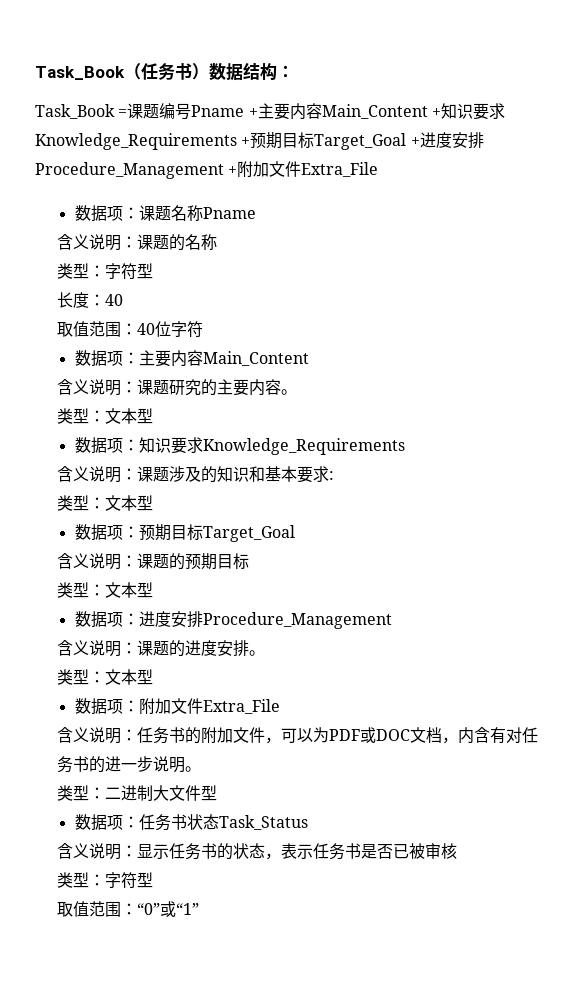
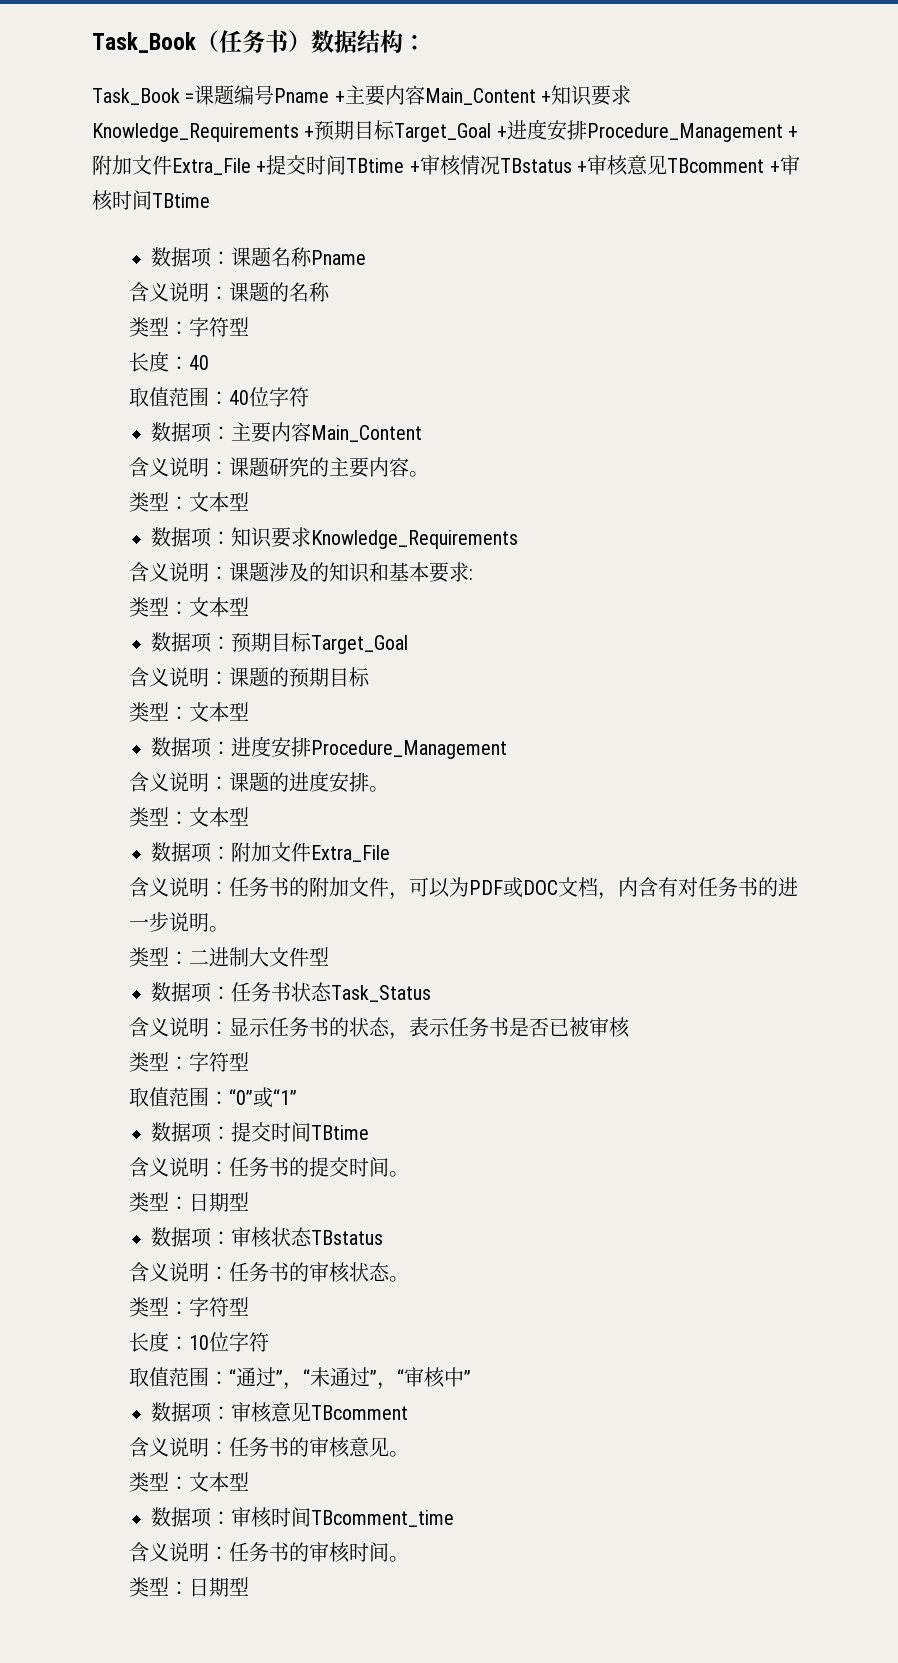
- Task_Book =课题编号Pname +主要内容Main_Content +知识要求Knowledge_Requirements +预期目标Target_Goal +进度安排Procedure_Management +附加文件Extra_File
+ Task_Book =课题编号Pname +主要内容Main_Content +知识要求Knowledge_Requirements +预期目标Target_Goal +进度安排Procedure_Management +附加文件Extra_File +提交时间TBtime +审核情况TBstatus +审核意见TBcomment +审核时间TBtime
+ 数据项：提交时间TBtime
+ 含义说明：任务书的提交时间。
+ 类型：日期型
+ 数据项：审核状态TBstatus
+ 含义说明：任务书的审核状态。
+ 类型：字符型
+ 长度：10位字符
+ 取值范围：“通过”，“未通过”，“审核中”
+ 数据项：审核意见TBcomment
+ 含义说明：任务书的审核意见。
+ 类型：文本型
+ 数据项：审核时间TBcomment_time
+ 含义说明：任务书的审核时间。
+ 类型：日期型

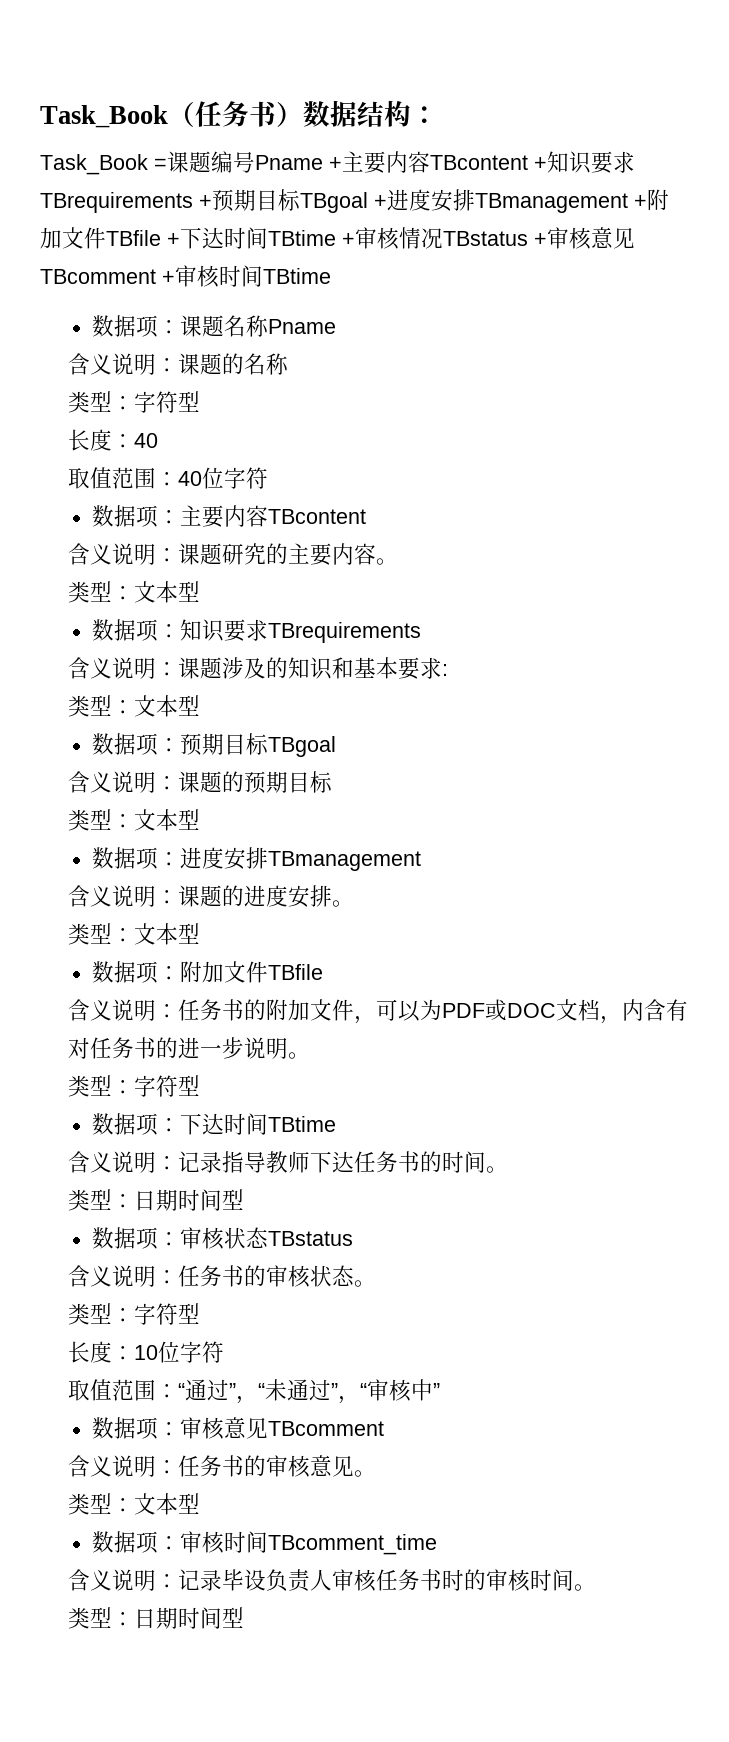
- Task_Book =课题编号Pname +主要内容Main_Content +知识要求Knowledge_Requirements +预期目标Target_Goal +进度安排Procedure_Management +附加文件Extra_File +提交时间TBtime +审核情况TBstatus +审核意见TBcomment +审核时间TBtime
+ Task_Book =课题编号Pname +主要内容TBcontent +知识要求TBrequirements +预期目标TBgoal +进度安排TBmanagement +附加文件TBfile +下达时间TBtime +审核情况TBstatus +审核意见TBcomment +审核时间TBtime
- 数据项：主要内容Main_Content
+ 数据项：主要内容TBcontent
- 数据项：知识要求Knowledge_Requirements
+ 数据项：知识要求TBrequirements
- 数据项：预期目标Target_Goal
+ 数据项：预期目标TBgoal
- 数据项：进度安排Procedure_Management
+ 数据项：进度安排TBmanagement
- 数据项：附加文件Extra_File
+ 数据项：附加文件TBfile
  含义说明：任务书的附加文件，可以为PDF或DOC文档，内含有对任务书的进一步说明。
- 类型：二进制大文件型
- 数据项：任务书状态Task_Status
- 含义说明：显示任务书的状态，表示任务书是否已被审核
  类型：字符型
- 取值范围：“0”或“1”
- 数据项：提交时间TBtime
+ 数据项：下达时间TBtime
- 含义说明：任务书的提交时间。
- 类型：日期型
+ 含义说明：记录指导教师下达任务书的时间。
+ 类型：日期时间型
- 含义说明：任务书的审核时间。
- 类型：日期型
+ 含义说明：记录毕设负责人审核任务书时的审核时间。
+ 类型：日期时间型

